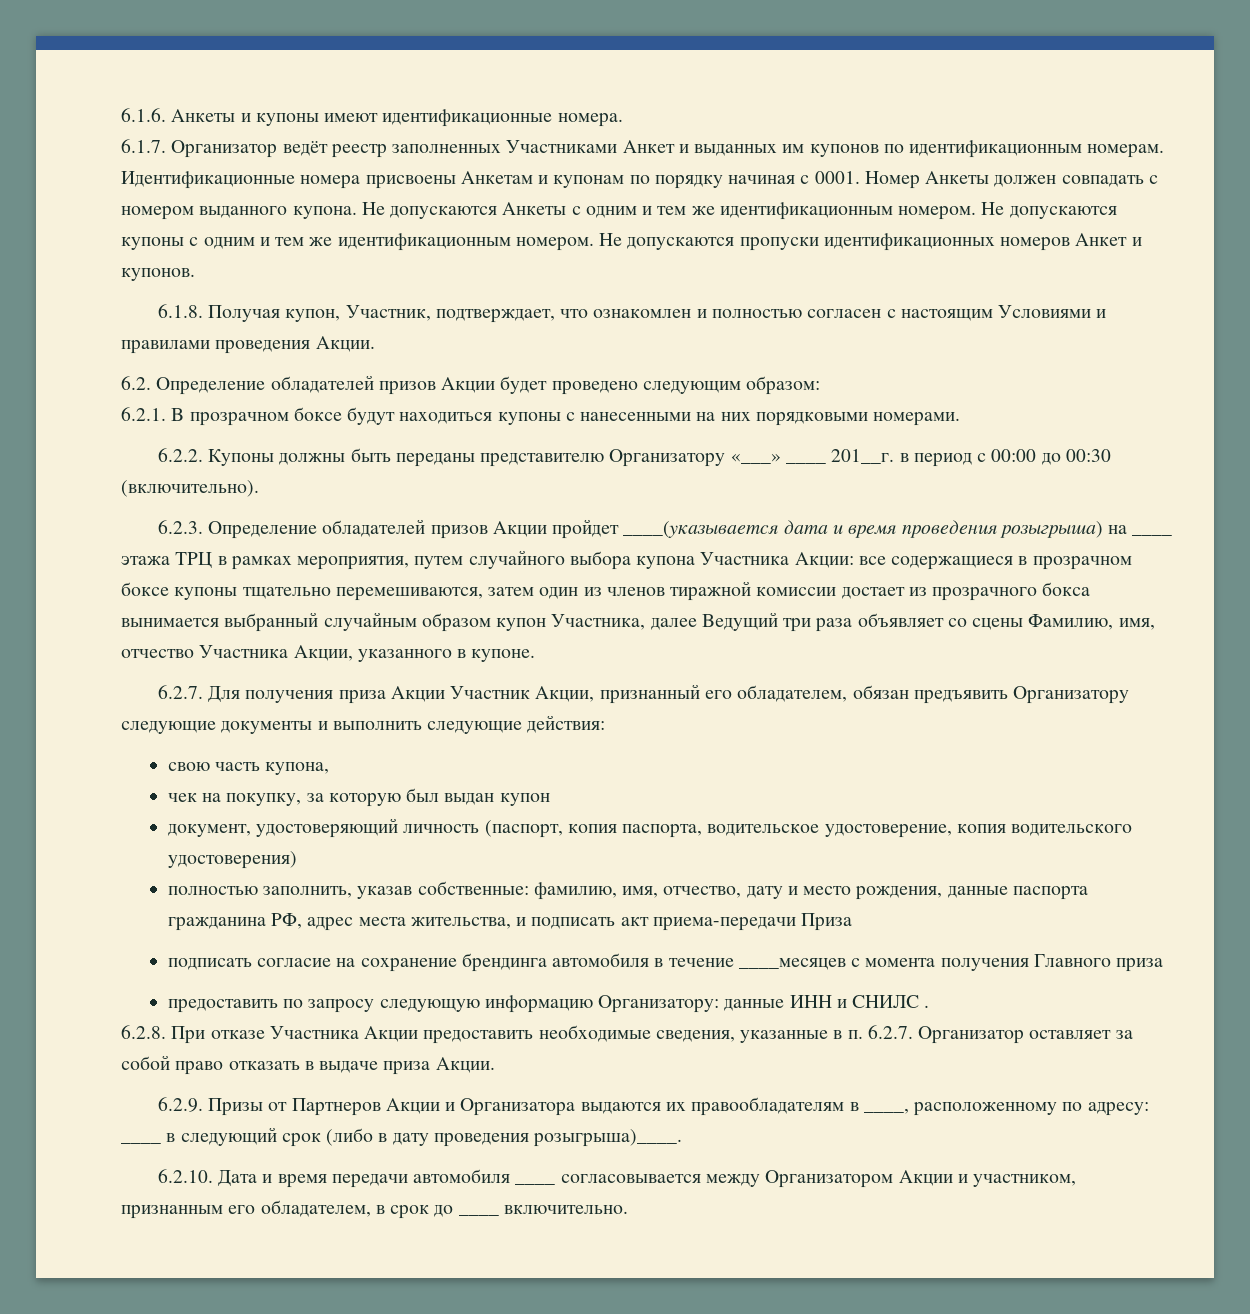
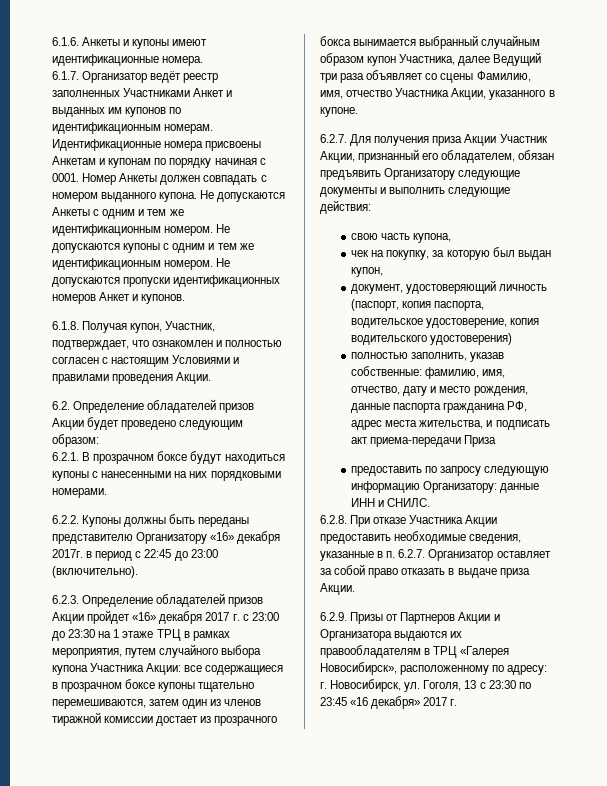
- 6.2.2. Купоны должны быть переданы представителю Организатору «___» ____ 201__г. в период с 00:00 до 00:30 (включительно).
+ 6.2.2. Купоны должны быть переданы представителю Организатору «16» декабря 2017г. в период с 22:45 до 23:00 (включительно).
- 6.2.3. Определение обладателей призов Акции пройдет ____(указывается дата и время проведения розыгрыша) на ____ этажа ТРЦ в рамках мероприятия, путем случайного выбора купона Участника Акции: все содержащиеся в прозрачном боксе купоны тщательно перемешиваются, затем один из членов тиражной комиссии достает из прозрачного бокса вынимается выбранный случайным образом купон Участника, далее Ведущий три раза объявляет со сцены Фамилию, имя, отчество Участника Акции, указанного в купоне.
+ 6.2.3. Определение обладателей призов Акции пройдет «16» декабря 2017 г. с 23:00 до 23:30 на 1 этаже ТРЦ в рамках мероприятия, путем случайного выбора купона Участника Акции: все содержащиеся в прозрачном боксе купоны тщательно перемешиваются, затем один из членов тиражной комиссии достает из прозрачного бокса вынимается выбранный случайным образом купон Участника, далее Ведущий три раза объявляет со сцены Фамилию, имя, отчество Участника Акции, указанного в купоне.
- чек на покупку, за которую был выдан купон
+ чек на покупку, за которую был выдан купон,
- подписать согласие на сохранение брендинга автомобиля в течение ____месяцев с момента получения Главного приза
- предоставить по запросу следующую информацию Организатору: данные ИНН и СНИЛС .
+ предоставить по запросу следующую информацию Организатору: данные ИНН и СНИЛС.
- 6.2.9. Призы от Партнеров Акции и Организатора выдаются их правообладателям в ____, расположенному по адресу: ____ в следующий срок (либо в дату проведения розыгрыша)____.
- 6.2.10. Дата и время передачи автомобиля ____ согласовывается между Организатором Акции и участником, признанным его обладателем, в срок до ____ включительно.
+ 6.2.9. Призы от Партнеров Акции и Организатора выдаются их правообладателям в ТРЦ «Галерея Новосибирск», расположенному по адресу: г. Новосибирск, ул. Гоголя, 13 с 23:30 по 23:45 «16 декабря» 2017 г.

